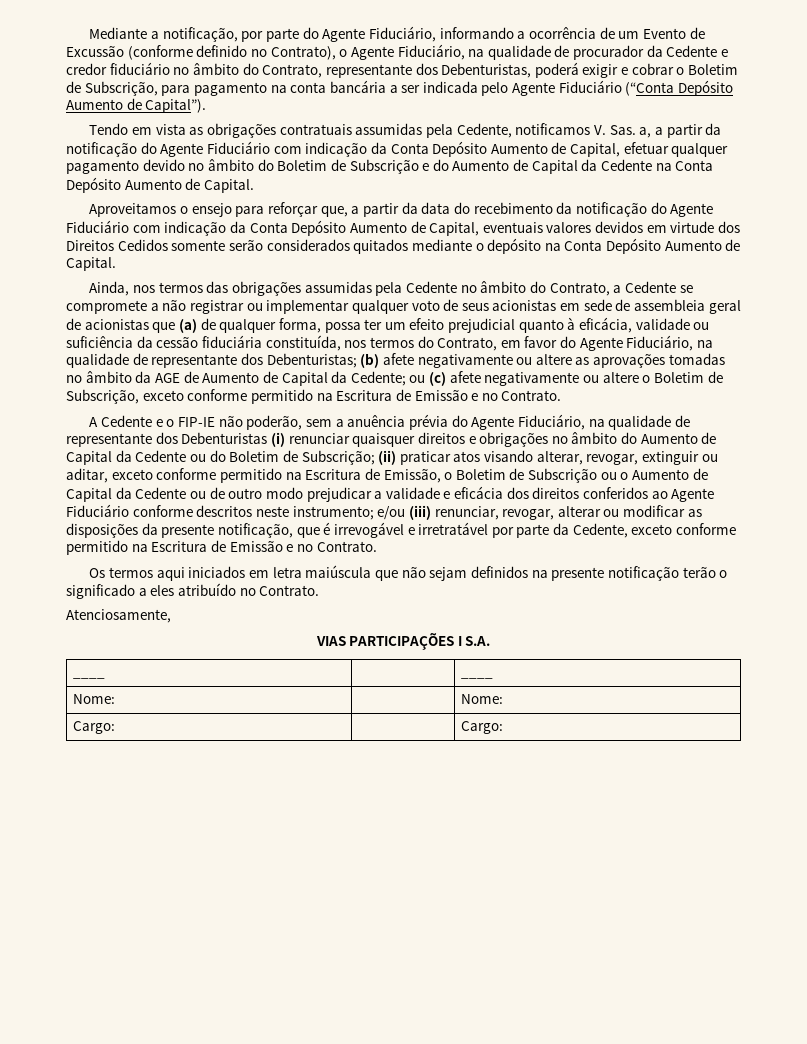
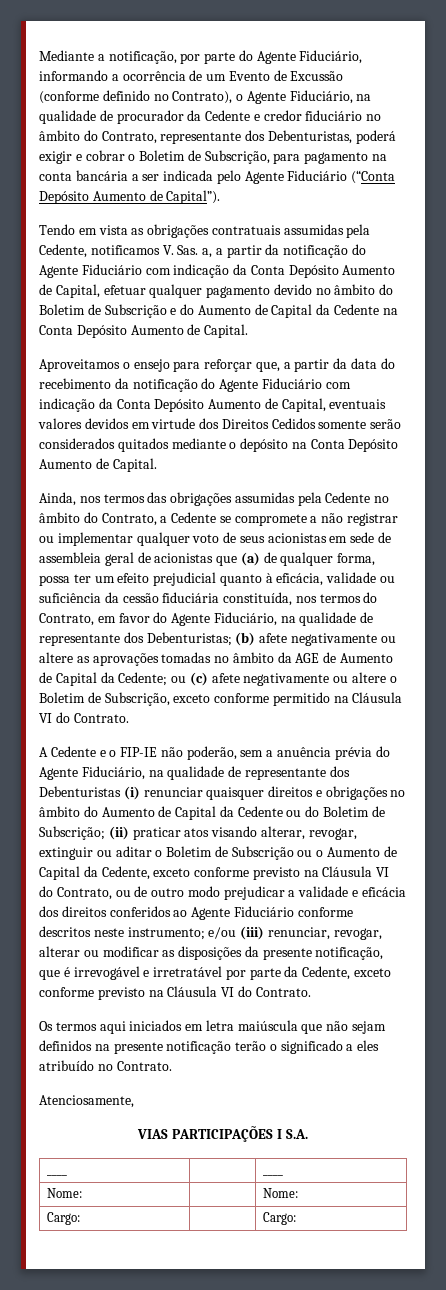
- ou (c) afete negativamente ou altere o Boletim de Subscrição, exceto conforme permitido na Escritura de Emissão e no Contrato.
+ ou (c) afete negativamente ou altere o Boletim de Subscrição, exceto conforme permitido na Cláusula VI do Contrato.
- (ii) praticar atos visando alterar, revogar, extinguir ou aditar, exceto conforme permitido na Escritura de Emissão, o Boletim de Subscrição ou o Aumento de Capital da Cedente ou de outro modo prejudicar a validade e eficácia dos direitos conferidos ao Agente Fiduciário conforme descritos neste instrumento;
+ (ii) praticar atos visando alterar, revogar, extinguir ou aditar o Boletim de Subscrição ou o Aumento de Capital da Cedente, exceto conforme previsto na Cláusula VI do Contrato, ou de outro modo prejudicar a validade e eficácia dos direitos conferidos ao Agente Fiduciário conforme descritos neste instrumento;
- e/ou (iii) renunciar, revogar, alterar ou modificar as disposições da presente notificação, que é irrevogável e irretratável por parte da Cedente, exceto conforme permitido na Escritura de Emissão e no Contrato.
+ e/ou (iii) renunciar, revogar, alterar ou modificar as disposições da presente notificação, que é irrevogável e irretratável por parte da Cedente, exceto conforme previsto na Cláusula VI do Contrato.

